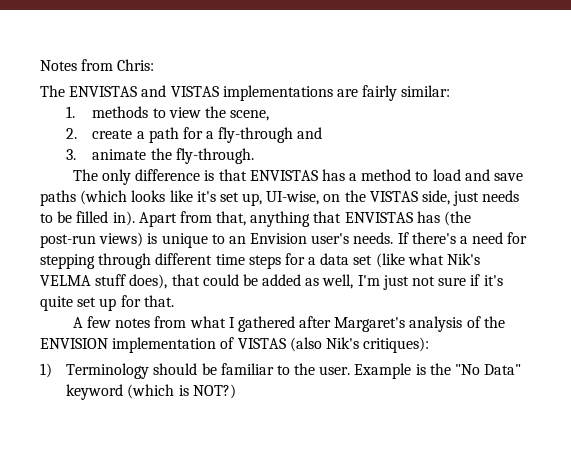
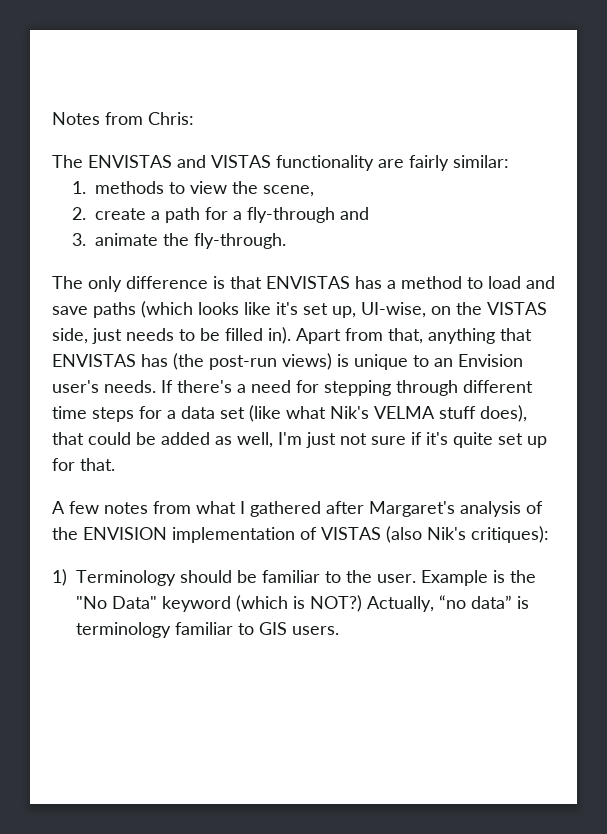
- The ENVISTAS and VISTAS implementations are fairly similar:
+ The ENVISTAS and VISTAS functionality are fairly similar:
+ Actually, “no data” is terminology familiar to GIS users.

